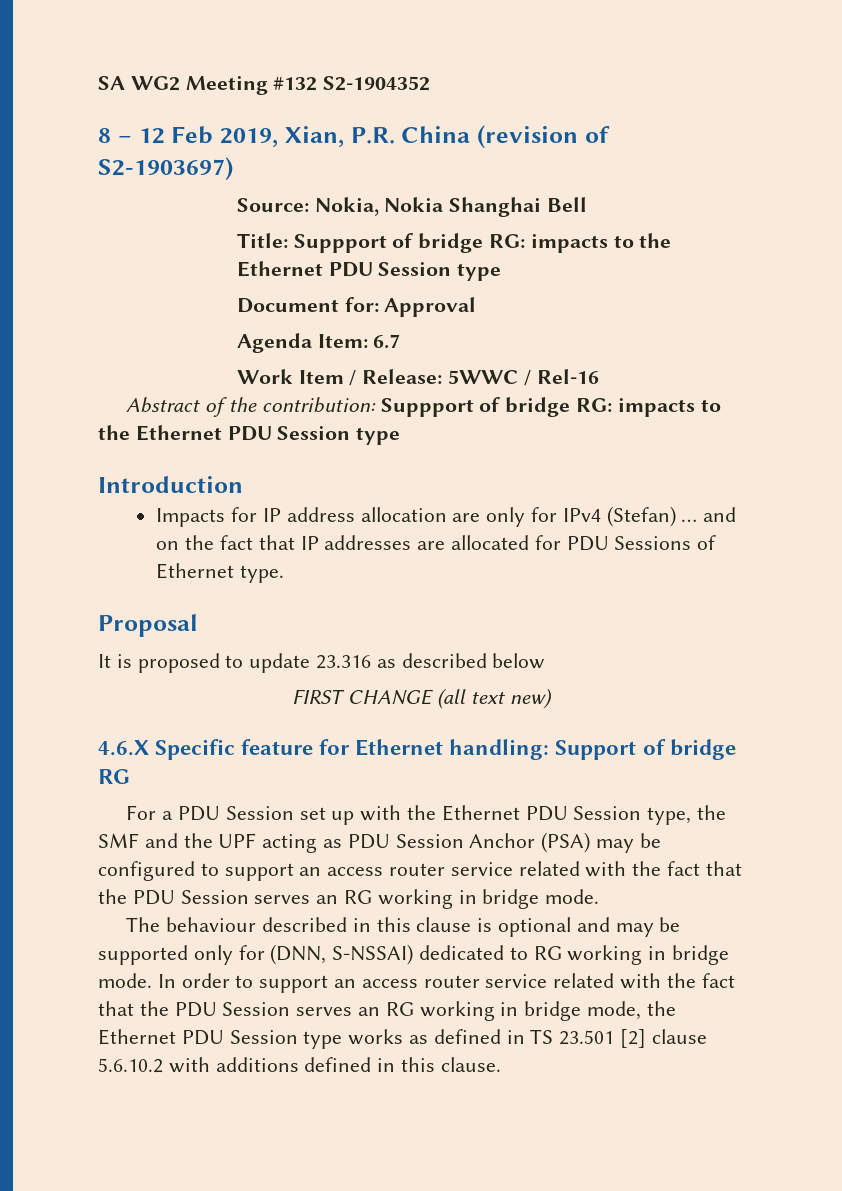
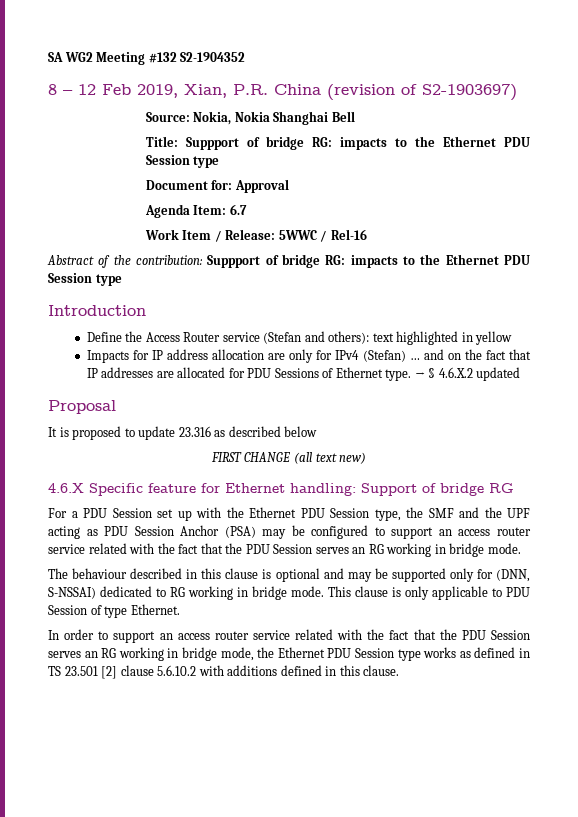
+ Define the Access Router service (Stefan and others): text highlighted in yellow
+ → § 4.6.X.2 updated
- The behaviour described in this clause is optional and may be supported only for (DNN, S-NSSAI) dedicated to RG working in bridge mode. In order to support an access router service related with the fact that the PDU Session serves an RG working in bridge mode, the Ethernet PDU Session type works as defined in TS 23.501 [2] clause 5.6.10.2 with additions defined in this clause.
+ The behaviour described in this clause is optional and may be supported only for (DNN, S-NSSAI) dedicated to RG working in bridge mode. This clause is only applicable to PDU Session of type Ethernet.
+ In order to support an access router service related with the fact that the PDU Session serves an RG working in bridge mode, the Ethernet PDU Session type works as defined in TS 23.501 [2] clause 5.6.10.2 with additions defined in this clause.

